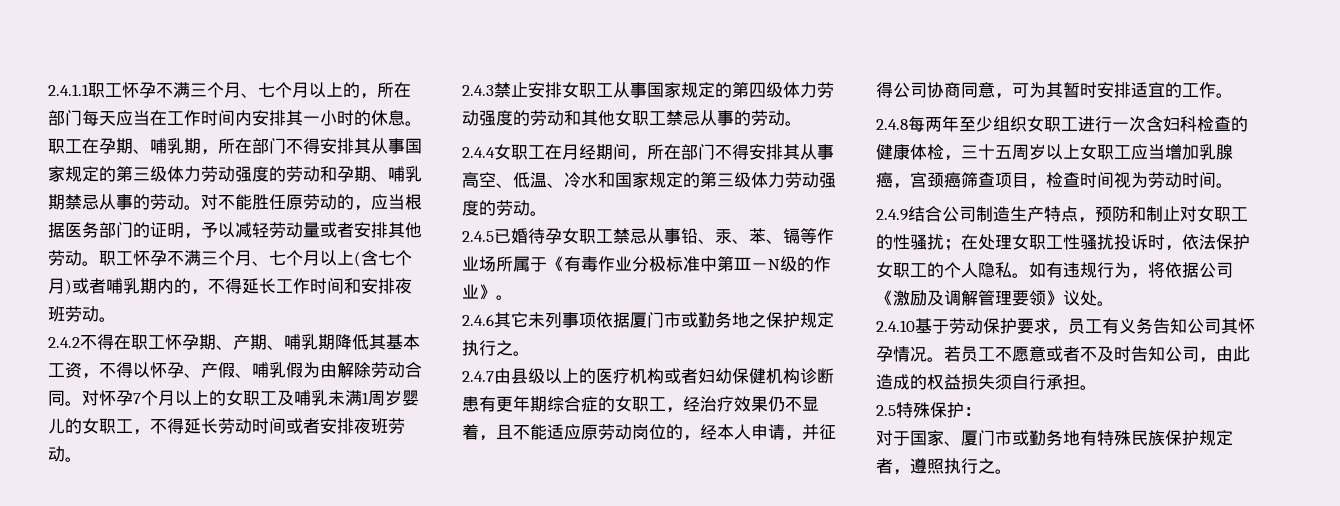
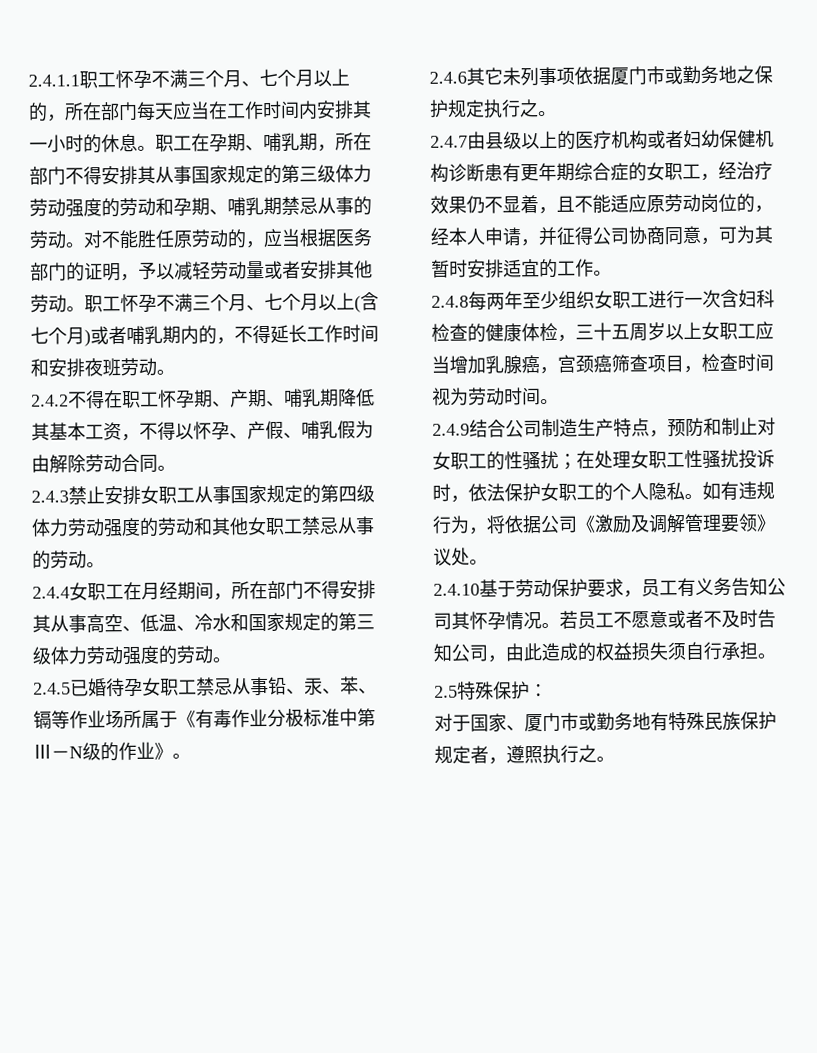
- 对怀孕7个月以上的女职工及哺乳未满1周岁婴儿的女职工，不得延长劳动时间或者安排夜班劳动。

